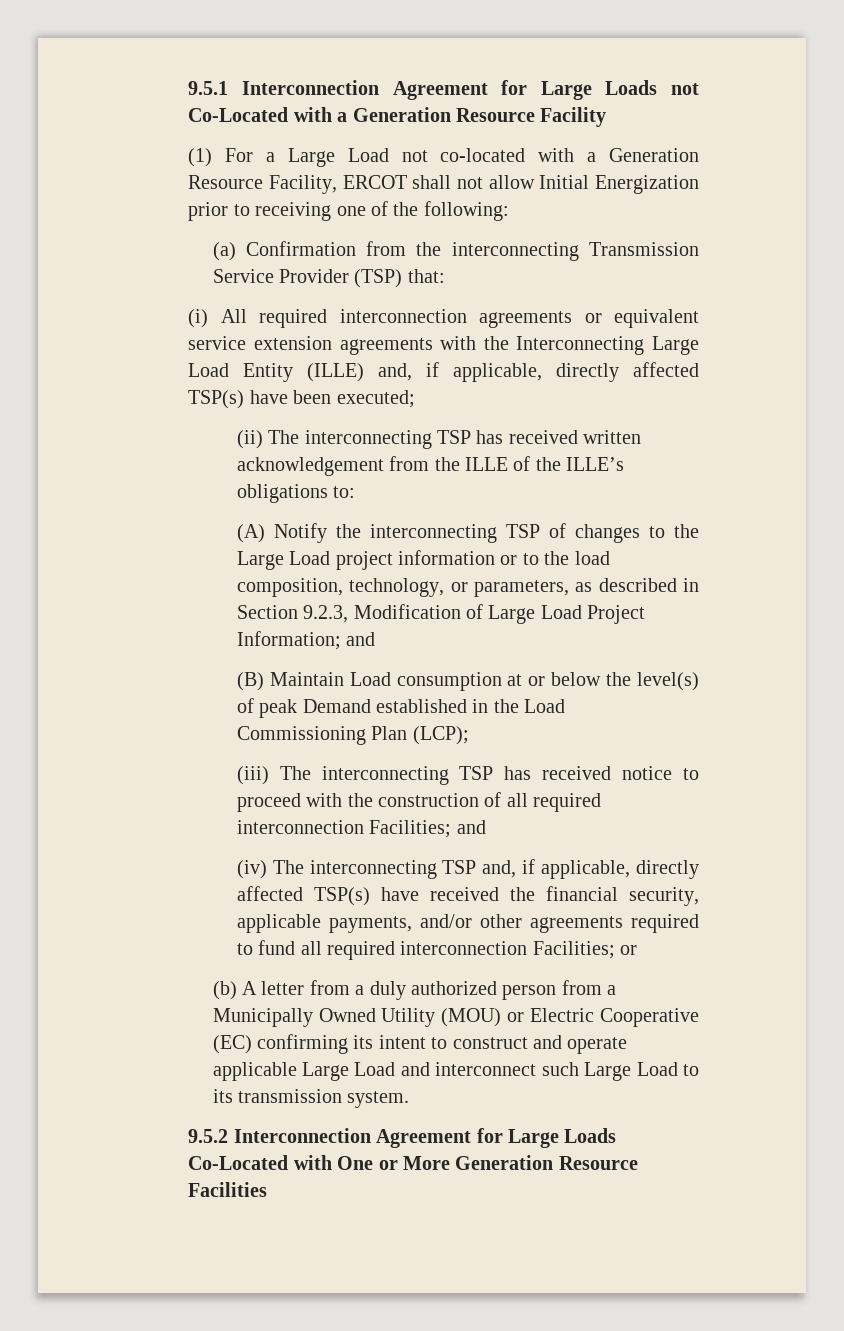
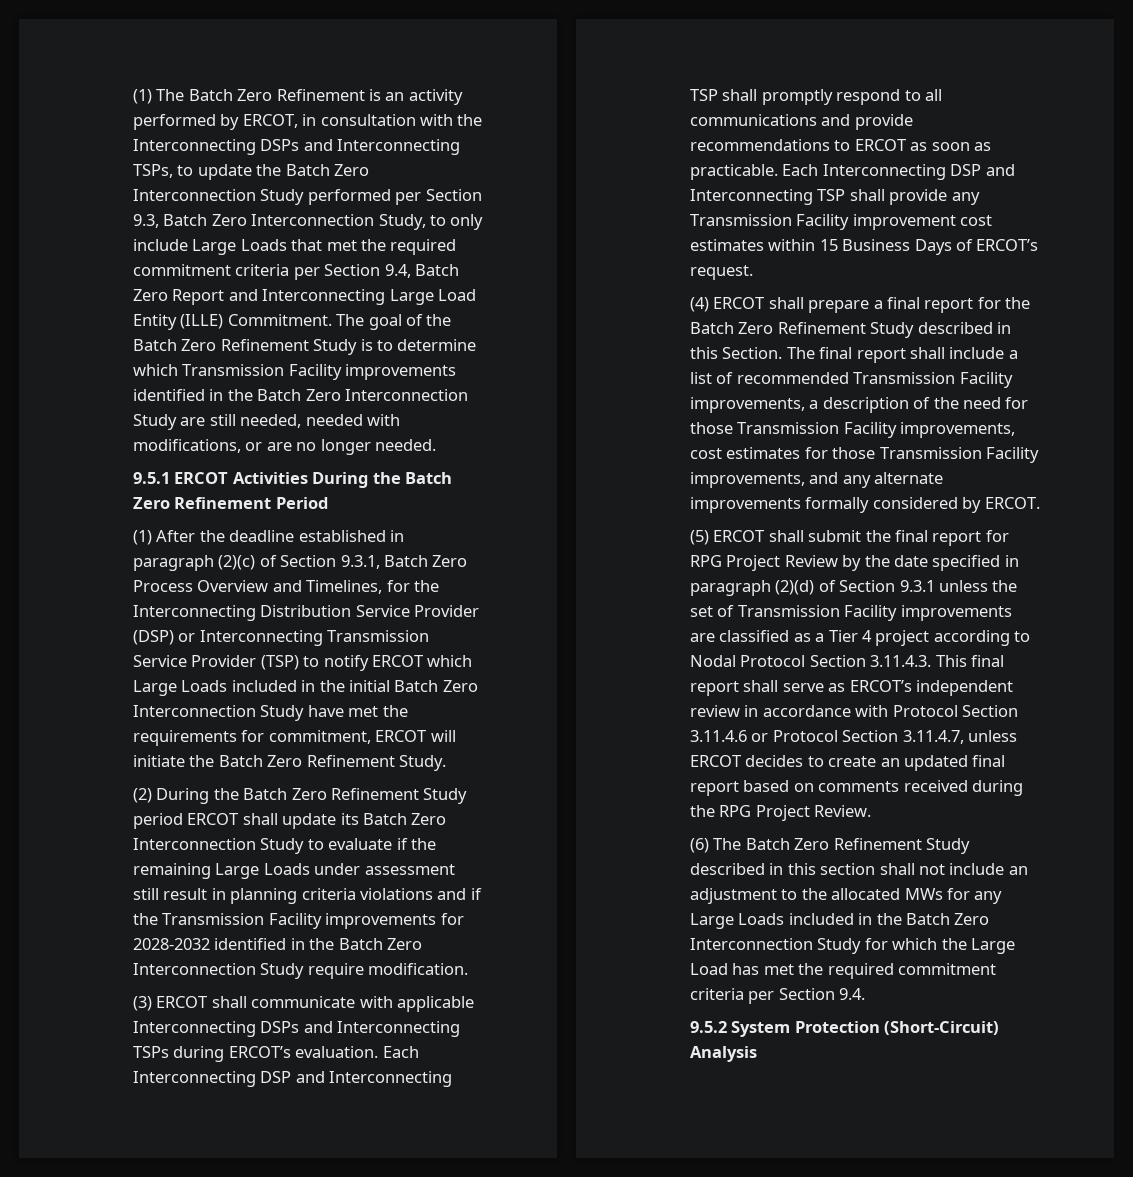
- 9.5.1 Interconnection Agreement for Large Loads not Co-Located with a Generation Resource Facility
- (1) For a Large Load not co-located with a Generation Resource Facility, ERCOT shall not allow Initial Energization prior to receiving one of the following:
- (a) Confirmation from the interconnecting Transmission Service Provider (TSP) that:
- (i) All required interconnection agreements or equivalent service extension agreements with the Interconnecting Large Load Entity (ILLE) and, if applicable, directly affected TSP(s) have been executed;
- (ii) The interconnecting TSP has received written acknowledgement from the ILLE of the ILLE’s obligations to:
- (A) Notify the interconnecting TSP of changes to the Large Load project information or to the load composition, technology, or parameters, as described in Section 9.2.3, Modification of Large Load Project Information; and
- (B) Maintain Load consumption at or below the level(s) of peak Demand established in the Load Commissioning Plan (LCP);
- (iii) The interconnecting TSP has received notice to proceed with the construction of all required interconnection Facilities; and
- (iv) The interconnecting TSP and, if applicable, directly affected TSP(s) have received the financial security, applicable payments, and/or other agreements required to fund all required interconnection Facilities; or
- (b) A letter from a duly authorized person from a Municipally Owned Utility (MOU) or Electric Cooperative (EC) confirming its intent to construct and operate applicable Large Load and interconnect such Large Load to its transmission system.
- 9.5.2 Interconnection Agreement for Large Loads Co-Located with One or More Generation Resource Facilities
+ (1) The Batch Zero Refinement is an activity performed by ERCOT, in consultation with the Interconnecting DSPs and Interconnecting TSPs, to update the Batch Zero Interconnection Study performed per Section 9.3, Batch Zero Interconnection Study, to only include Large Loads that met the required commitment criteria per Section 9.4, Batch Zero Report and Interconnecting Large Load Entity (ILLE) Commitment. The goal of the Batch Zero Refinement Study is to determine which Transmission Facility improvements identified in the Batch Zero Interconnection Study are still needed, needed with modifications, or are no longer needed.
+ 9.5.1 ERCOT Activities During the Batch Zero Refinement Period
+ (1) After the deadline established in paragraph (2)(c) of Section 9.3.1, Batch Zero Process Overview and Timelines, for the Interconnecting Distribution Service Provider (DSP) or Interconnecting Transmission Service Provider (TSP) to notify ERCOT which Large Loads included in the initial Batch Zero Interconnection Study have met the requirements for commitment, ERCOT will initiate the Batch Zero Refinement Study.
+ (2) During the Batch Zero Refinement Study period ERCOT shall update its Batch Zero Interconnection Study to evaluate if the remaining Large Loads under assessment still result in planning criteria violations and if the Transmission Facility improvements for 2028-2032 identified in the Batch Zero Interconnection Study require modification.
+ (3) ERCOT shall communicate with applicable Interconnecting DSPs and Interconnecting TSPs during ERCOT’s evaluation. Each Interconnecting DSP and Interconnecting TSP shall promptly respond to all communications and provide recommendations to ERCOT as soon as practicable. Each Interconnecting DSP and Interconnecting TSP shall provide any Transmission Facility improvement cost estimates within 15 Business Days of ERCOT’s request.
+ (4) ERCOT shall prepare a final report for the Batch Zero Refinement Study described in this Section. The final report shall include a list of recommended Transmission Facility improvements, a description of the need for those Transmission Facility improvements, cost estimates for those Transmission Facility improvements, and any alternate improvements formally considered by ERCOT.
+ (5) ERCOT shall submit the final report for RPG Project Review by the date specified in paragraph (2)(d) of Section 9.3.1 unless the set of Transmission Facility improvements are classified as a Tier 4 project according to Nodal Protocol Section 3.11.4.3. This final report shall serve as ERCOT’s independent review in accordance with Protocol Section 3.11.4.6 or Protocol Section 3.11.4.7, unless ERCOT decides to create an updated final report based on comments received during the RPG Project Review.
+ (6) The Batch Zero Refinement Study described in this section shall not include an adjustment to the allocated MWs for any Large Loads included in the Batch Zero Interconnection Study for which the Large Load has met the required commitment criteria per Section 9.4.
+ 9.5.2 System Protection (Short-Circuit) Analysis

